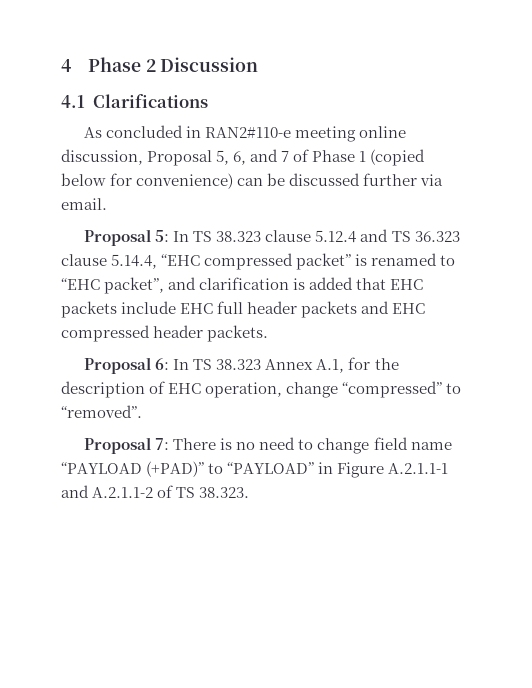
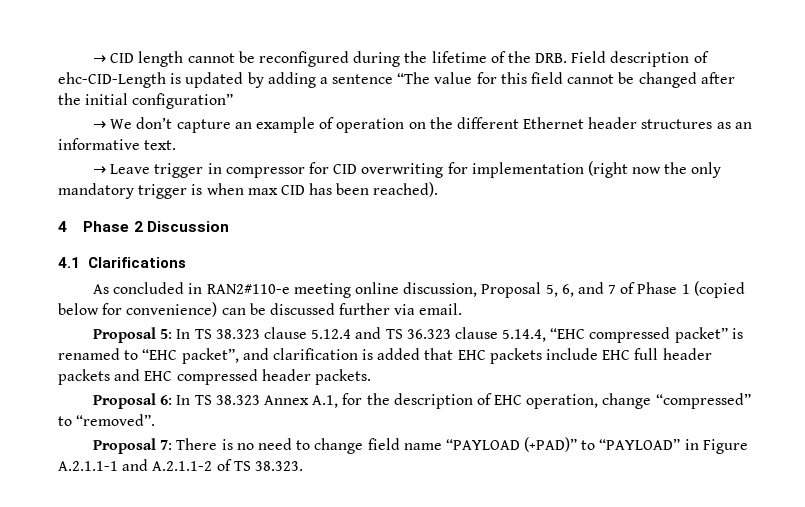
+ → CID length cannot be reconfigured during the lifetime of the DRB. Field description of ehc-CID-Length is updated by adding a sentence “The value for this field cannot be changed after the initial configuration”
+ → We don’t capture an example of operation on the different Ethernet header structures as an informative text.
+ → Leave trigger in compressor for CID overwriting for implementation (right now the only mandatory trigger is when max CID has been reached).

